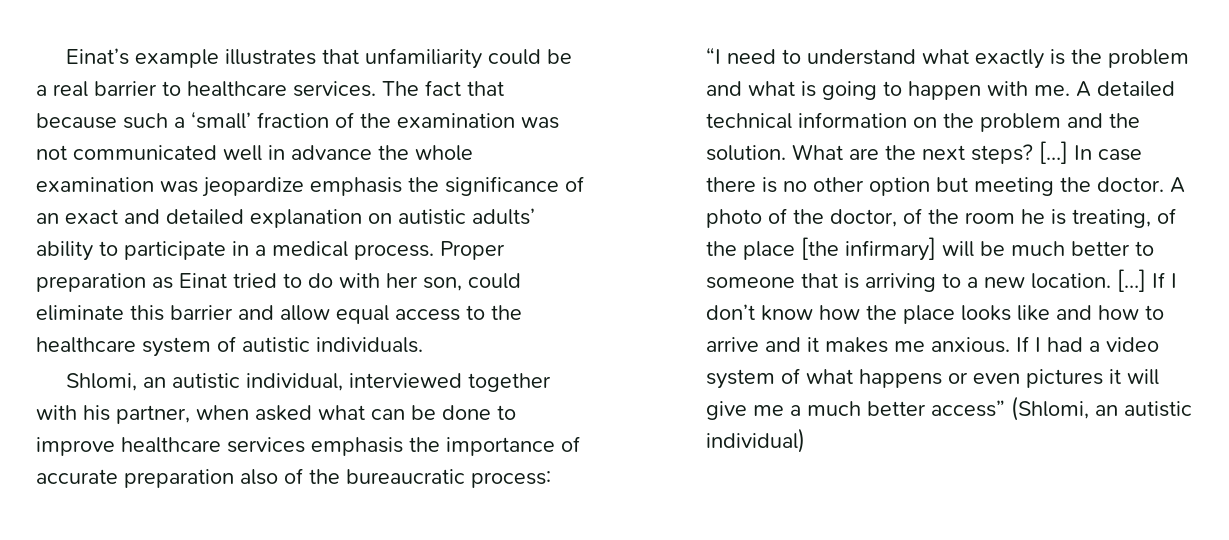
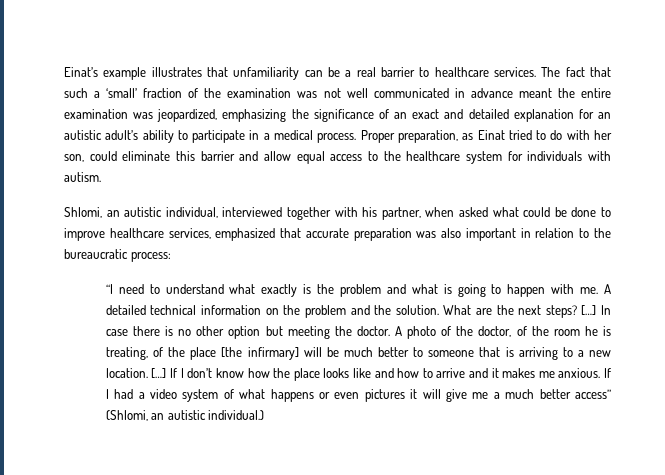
- Einat’s example illustrates that unfamiliarity could be a real barrier to healthcare services.
+ Einat’s example illustrates that unfamiliarity can be a real barrier to healthcare services.
- The fact that because such a ‘small’ fraction of the examination was not communicated well in advance the whole examination was jeopardize emphasis the significance of an exact and detailed explanation on autistic adults’ ability to participate in a medical process.
+ The fact that such a ‘small’ fraction of the examination was not well communicated in advance meant the entire examination was jeopardized, emphasizing the significance of an exact and detailed explanation for an autistic adult’s ability to participate in a medical process.
- Proper preparation as Einat tried to do with her son, could eliminate this barrier and allow equal access to the healthcare system of autistic individuals.
+ Proper preparation, as Einat tried to do with her son, could eliminate this barrier and allow equal access to the healthcare system for individuals with autism.
- Shlomi, an autistic individual, interviewed together with his partner, when asked what can be done to improve healthcare services emphasis the importance of accurate preparation also of the bureaucratic process:
+ Shlomi, an autistic individual, interviewed together with his partner, when asked what could be done to improve healthcare services, emphasized that accurate preparation was also important in relation to the bureaucratic process:
- If I had a video system of what happens or even pictures it will give me a much better access” (Shlomi, an autistic individual)
+ If I had a video system of what happens or even pictures it will give me a much better access” (Shlomi, an autistic individual.)

